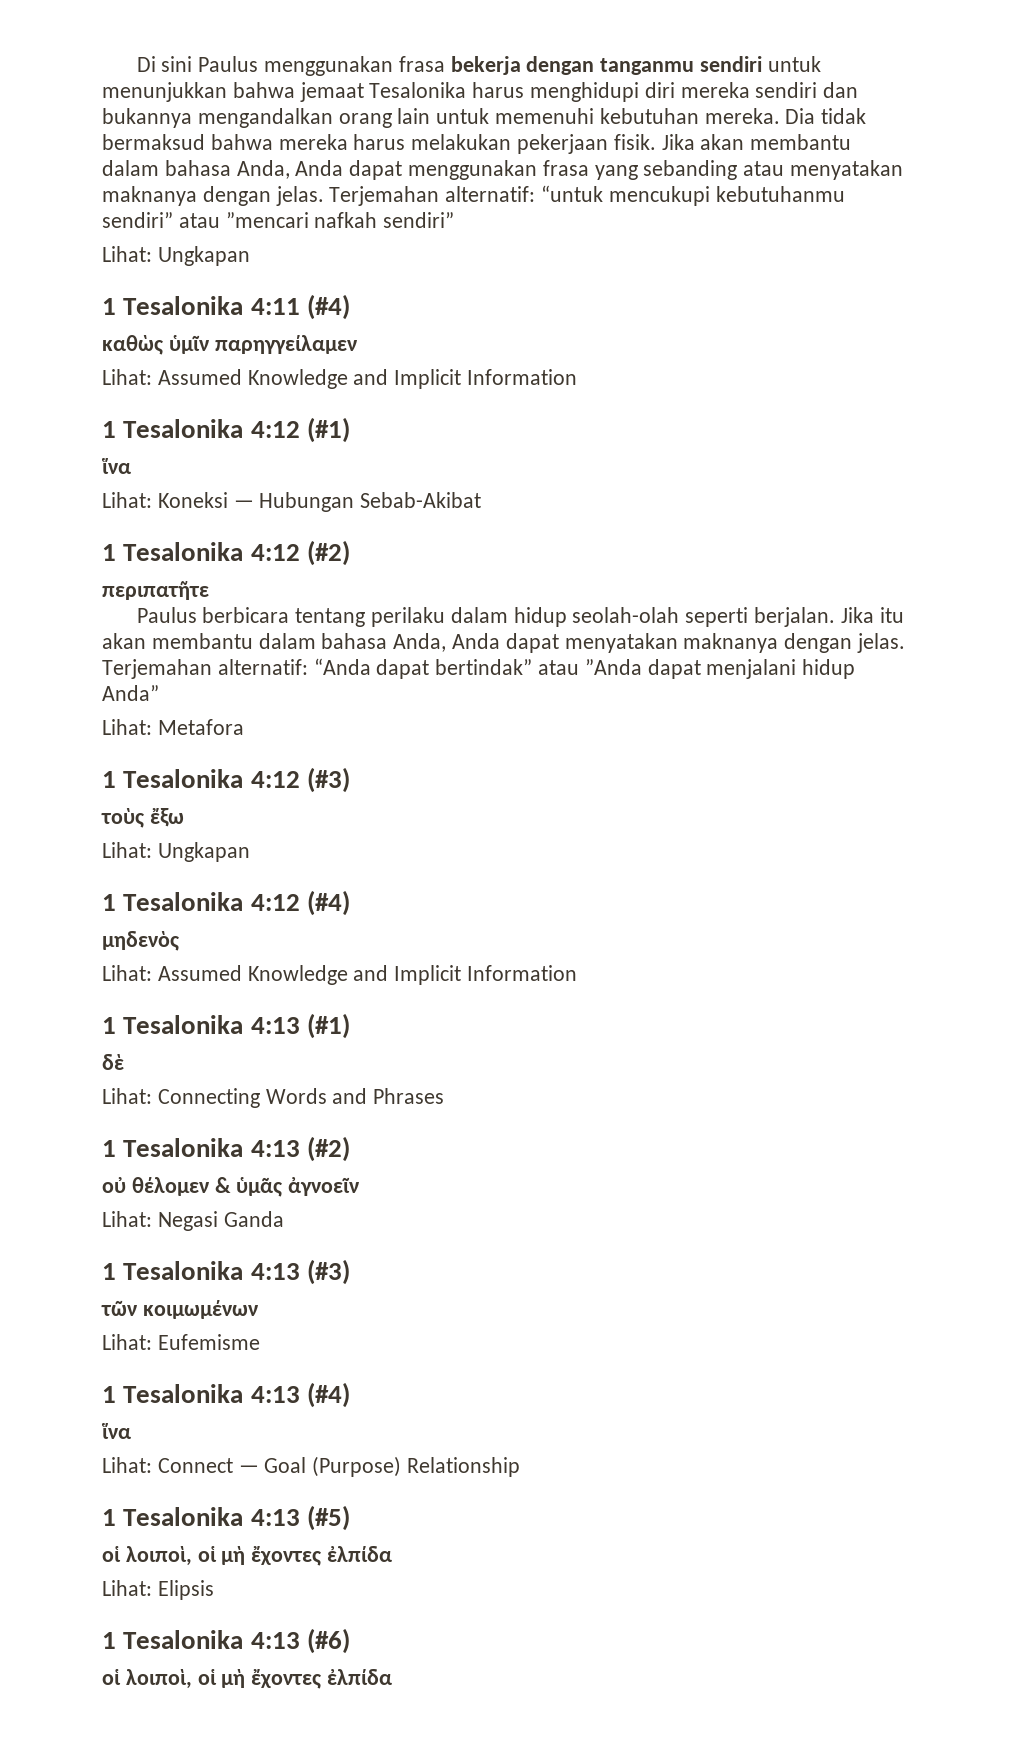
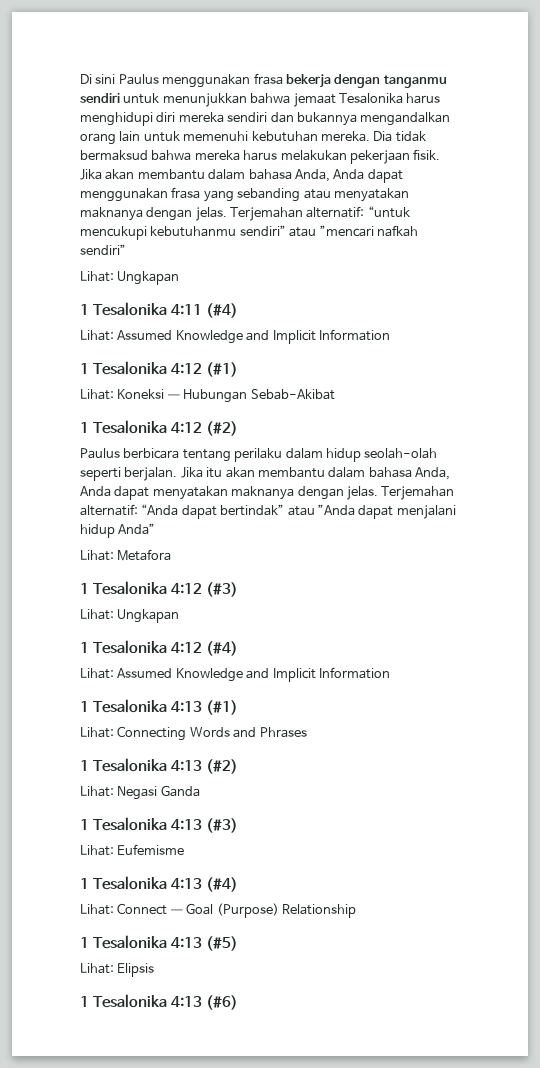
- καθὼς ὑμῖν παρηγγείλαμεν
  1 Tesalonika 4:12 (#1)
- ἵνα
- περιπατῆτε
- τοὺς ἔξω
- μηδενὸς
- δὲ
- οὐ θέλομεν & ὑμᾶς ἀγνοεῖν
- τῶν κοιμωμένων
  1 Tesalonika 4:13 (#4)
- ἵνα
  1 Tesalonika 4:13 (#5)
- οἱ λοιποὶ, οἱ μὴ ἔχοντες ἐλπίδα
  1 Tesalonika 4:13 (#6)
- οἱ λοιποὶ, οἱ μὴ ἔχοντες ἐλπίδα

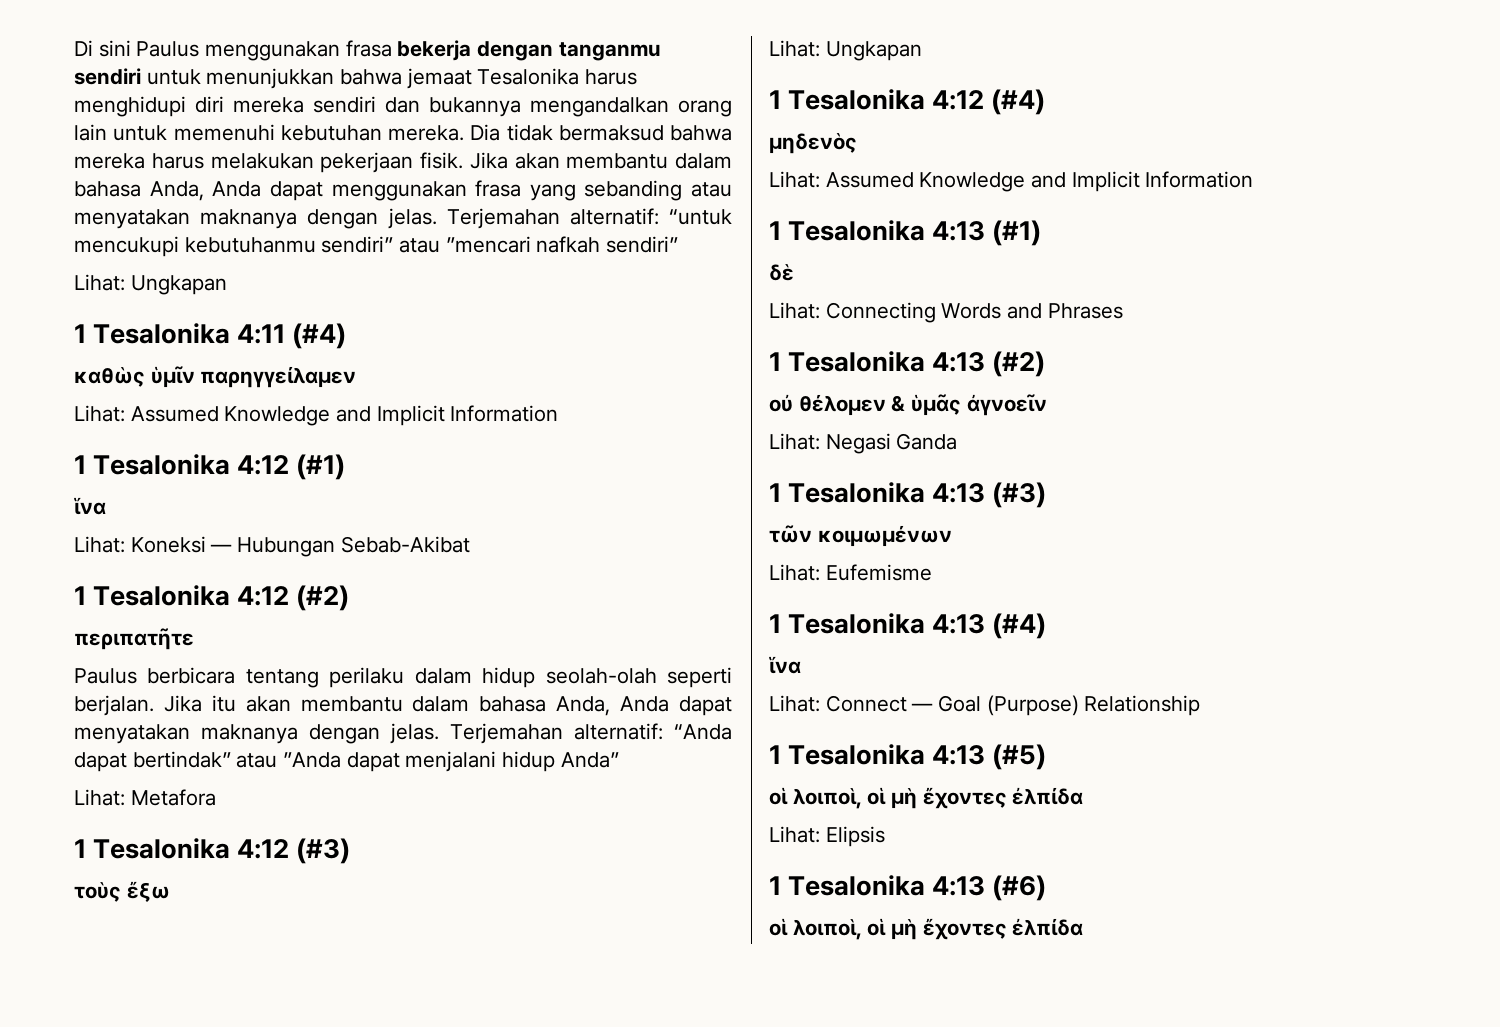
+ καθὼς ὑμῖν παρηγγείλαμεν
  1 Tesalonika 4:12 (#1)
+ ἵνα
+ περιπατῆτε
+ τοὺς ἔξω
+ μηδενὸς
+ δὲ
+ οὐ θέλομεν & ὑμᾶς ἀγνοεῖν
+ τῶν κοιμωμένων
  1 Tesalonika 4:13 (#4)
+ ἵνα
  1 Tesalonika 4:13 (#5)
+ οἱ λοιποὶ, οἱ μὴ ἔχοντες ἐλπίδα
  1 Tesalonika 4:13 (#6)
+ οἱ λοιποὶ, οἱ μὴ ἔχοντες ἐλπίδα

